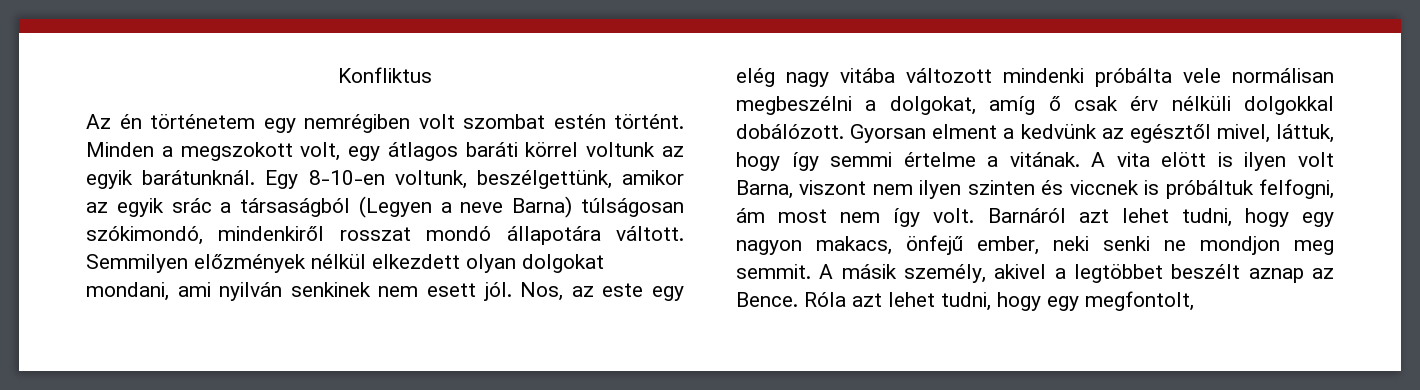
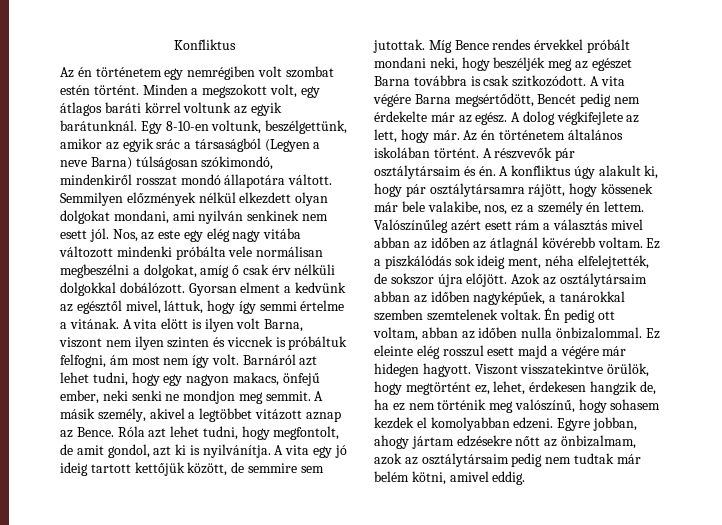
- A másik személy, akivel a legtöbbet beszélt aznap az Bence.
+ A másik személy, akivel a legtöbbet vitázott aznap az Bence.
- Róla azt lehet tudni, hogy egy megfontolt,
+ Róla azt lehet tudni, hogy megfontolt, de amit gondol, azt ki is nyilvánítja. A vita egy jó ideig tartott kettőjük között, de semmire sem jutottak. Míg Bence rendes érvekkel próbált mondani neki, hogy beszéljék meg az egészet Barna továbbra is csak szitkozódott. A vita végére Barna megsértődött, Bencét pedig nem érdekelte már az egész. A dolog végkifejlete az lett, hogy már. Az én történetem általános iskolában történt. A részvevők pár osztálytársaim és én. A konfliktus úgy alakult ki, hogy pár osztálytársamra rájött, hogy kössenek már bele valakibe, nos, ez a személy én lettem. Valószínűleg azért esett rám a választás mivel abban az időben az átlagnál kövérebb voltam. Ez a piszkálódás sok ideig ment, néha elfelejtették, de sokszor újra előjött. Azok az osztálytársaim abban az időben nagyképűek, a tanárokkal szemben szemtelenek voltak. Én pedig ott voltam, abban az időben nulla önbizalommal. Ez eleinte elég rosszul esett majd a végére már hidegen hagyott. Viszont visszatekintve örülök, hogy megtörtént ez, lehet, érdekesen hangzik de, ha ez nem történik meg valószínű, hogy sohasem kezdek el komolyabban edzeni. Egyre jobban, ahogy jártam edzésekre nőtt az önbizalmam, azok az osztálytársaim pedig nem tudtak már belém kötni, amivel eddig.

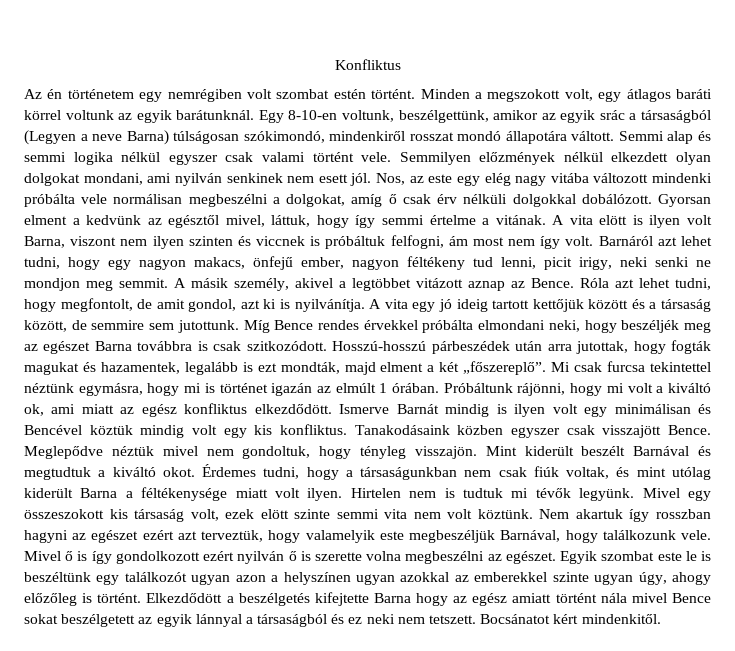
+ Semmi alap és semmi logika nélkül egyszer csak valami történt vele.
- Barnáról azt lehet tudni, hogy egy nagyon makacs, önfejű ember, neki senki ne mondjon meg semmit.
+ Barnáról azt lehet tudni, hogy egy nagyon makacs, önfejű ember, nagyon féltékeny tud lenni, picit irigy, neki senki ne mondjon meg semmit.
- A vita egy jó ideig tartott kettőjük között, de semmire sem jutottak.
+ A vita egy jó ideig tartott kettőjük között és a társaság között, de semmire sem jutottunk.
- Míg Bence rendes érvekkel próbált mondani neki, hogy beszéljék meg az egészet Barna továbbra is csak szitkozódott.
+ Míg Bence rendes érvekkel próbálta elmondani neki, hogy beszéljék meg az egészet Barna továbbra is csak szitkozódott.
- A vita végére Barna megsértődött, Bencét pedig nem érdekelte már az egész. A dolog végkifejlete az lett, hogy már. Az én történetem általános iskolában történt. A részvevők pár osztálytársaim és én. A konfliktus úgy alakult ki, hogy pár osztálytársamra rájött, hogy kössenek már bele valakibe, nos, ez a személy én lettem. Valószínűleg azért esett rám a választás mivel abban az időben az átlagnál kövérebb voltam. Ez a piszkálódás sok ideig ment, néha elfelejtették, de sokszor újra előjött. Azok az osztálytársaim abban az időben nagyképűek, a tanárokkal szemben szemtelenek voltak. Én pedig ott voltam, abban az időben nulla önbizalommal. Ez eleinte elég rosszul esett majd a végére már hidegen hagyott. Viszont visszatekintve örülök, hogy megtörtént ez, lehet, érdekesen hangzik de, ha ez nem történik meg valószínű, hogy sohasem kezdek el komolyabban edzeni. Egyre jobban, ahogy jártam edzésekre nőtt az önbizalmam, azok az osztálytársaim pedig nem tudtak már belém kötni, amivel eddig.
+ Hosszú-hosszú párbeszédek után arra jutottak, hogy fogták magukat és hazamentek, legalább is ezt mondták, majd elment a két „főszereplő”. Mi csak furcsa tekintettel néztünk egymásra, hogy mi is történet igazán az elmúlt 1 órában. Próbáltunk rájönni, hogy mi volt a kiváltó ok, ami miatt az egész konfliktus elkezdődött. Ismerve Barnát mindig is ilyen volt egy minimálisan és Bencével köztük mindig volt egy kis konfliktus. Tanakodásaink közben egyszer csak visszajött Bence. Meglepődve néztük mivel nem gondoltuk, hogy tényleg visszajön. Mint kiderült beszélt Barnával és megtudtuk a kiváltó okot. Érdemes tudni, hogy a társaságunkban nem csak fiúk voltak, és mint utólag kiderült Barna a féltékenysége miatt volt ilyen. Hirtelen nem is tudtuk mi tévők legyünk. Mivel egy összeszokott kis társaság volt, ezek elött szinte semmi vita nem volt köztünk. Nem akartuk így rosszban hagyni az egészet ezért azt terveztük, hogy valamelyik este megbeszéljük Barnával, hogy találkozunk vele. Mivel ő is így gondolkozott ezért nyilván ő is szerette volna megbeszélni az egészet. Egyik szombat este le is beszéltünk egy találkozót ugyan azon a helyszínen ugyan azokkal az emberekkel szinte ugyan úgy, ahogy előzőleg is történt. Elkezdődött a beszélgetés kifejtette Barna hogy az egész amiatt történt nála mivel Bence sokat beszélgetett az egyik lánnyal a társaságból és ez neki nem tetszett. Bocsánatot kért mindenkitől.

